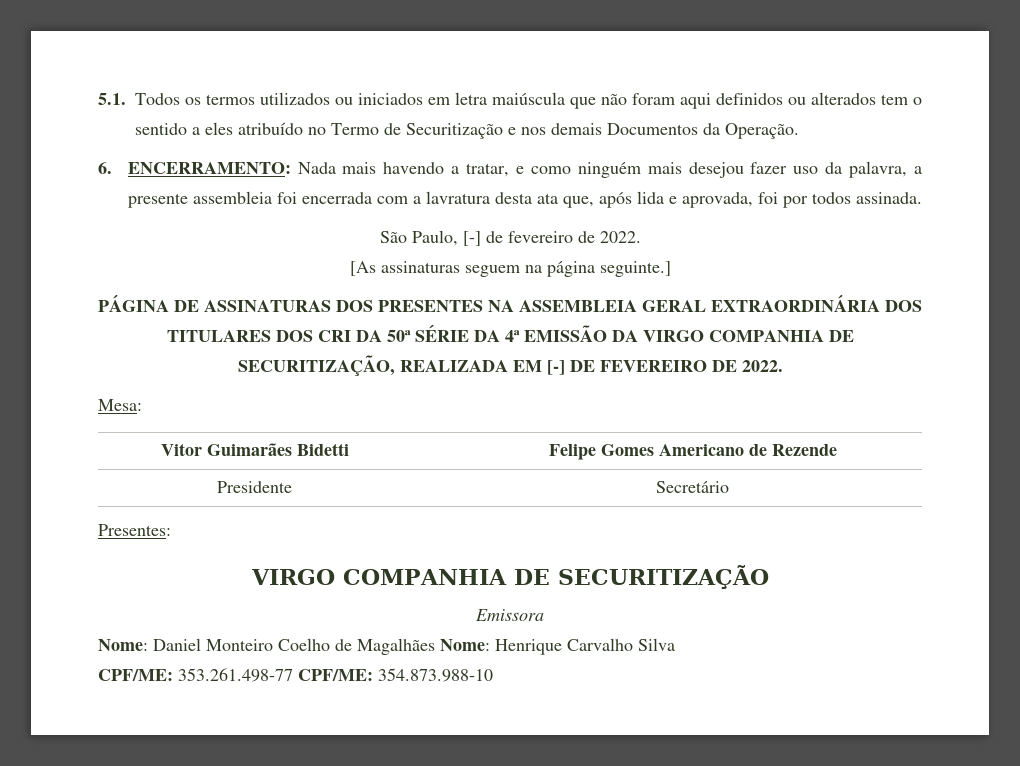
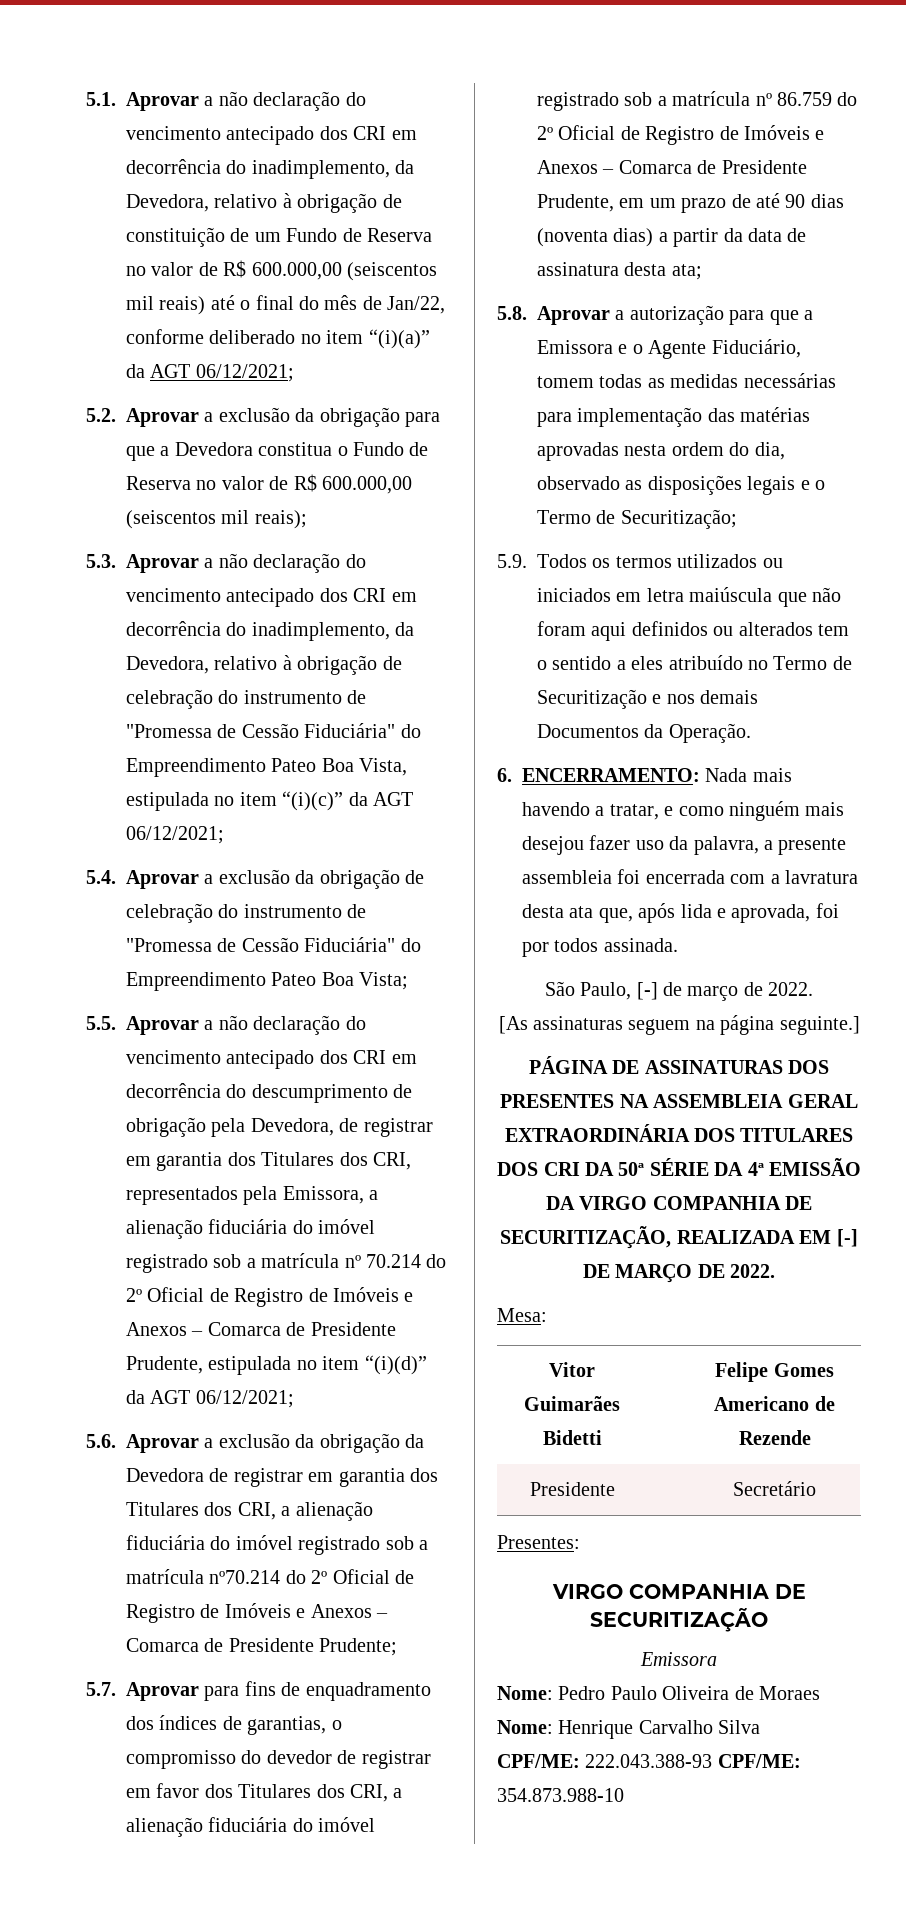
- 5.1. Todos os termos utilizados ou iniciados em letra maiúscula que não foram aqui definidos ou alterados tem o sentido a eles atribuído no Termo de Securitização e nos demais Documentos da Operação.
+ 5.1. Aprovar a não declaração do vencimento antecipado dos CRI em decorrência do inadimplemento, da Devedora, relativo à obrigação de constituição de um Fundo de Reserva no valor de R$ 600.000,00 (seiscentos mil reais) até o final do mês de Jan/22, conforme deliberado no item “(i)(a)” da AGT 06/12/2021;
+ 5.2. Aprovar a exclusão da obrigação para que a Devedora constitua o Fundo de Reserva no valor de R$ 600.000,00 (seiscentos mil reais);
+ 5.3. Aprovar a não declaração do vencimento antecipado dos CRI em decorrência do inadimplemento, da Devedora, relativo à obrigação de celebração do instrumento de "Promessa de Cessão Fiduciária" do Empreendimento Pateo Boa Vista, estipulada no item “(i)(c)” da AGT 06/12/2021;
+ 5.4. Aprovar a exclusão da obrigação de celebração do instrumento de "Promessa de Cessão Fiduciária" do Empreendimento Pateo Boa Vista;
+ 5.5. Aprovar a não declaração do vencimento antecipado dos CRI em decorrência do descumprimento de obrigação pela Devedora, de registrar em garantia dos Titulares dos CRI, representados pela Emissora, a alienação fiduciária do imóvel registrado sob a matrícula nº 70.214 do 2º Oficial de Registro de Imóveis e Anexos – Comarca de Presidente Prudente, estipulada no item “(i)(d)” da AGT 06/12/2021;
+ 5.6. Aprovar a exclusão da obrigação da Devedora de registrar em garantia dos Titulares dos CRI, a alienação fiduciária do imóvel registrado sob a matrícula nº70.214 do 2º Oficial de Registro de Imóveis e Anexos – Comarca de Presidente Prudente;
+ 5.7. Aprovar para fins de enquadramento dos índices de garantias, o compromisso do devedor de registrar em favor dos Titulares dos CRI, a alienação fiduciária do imóvel registrado sob a matrícula nº 86.759 do 2º Oficial de Registro de Imóveis e Anexos – Comarca de Presidente Prudente, em um prazo de até 90 dias (noventa dias) a partir da data de assinatura desta ata;
+ 5.8. Aprovar a autorização para que a Emissora e o Agente Fiduciário, tomem todas as medidas necessárias para implementação das matérias aprovadas nesta ordem do dia, observado as disposições legais e o Termo de Securitização;
+ 5.9. Todos os termos utilizados ou iniciados em letra maiúscula que não foram aqui definidos ou alterados tem o sentido a eles atribuído no Termo de Securitização e nos demais Documentos da Operação.
- São Paulo, [-] de fevereiro de 2022.
+ São Paulo, [-] de março de 2022.
- PÁGINA DE ASSINATURAS DOS PRESENTES NA ASSEMBLEIA GERAL EXTRAORDINÁRIA DOS TITULARES DOS CRI DA 50ª SÉRIE DA 4ª EMISSÃO DA VIRGO COMPANHIA DE SECURITIZAÇÃO, REALIZADA EM [-] DE FEVEREIRO DE 2022.
+ PÁGINA DE ASSINATURAS DOS PRESENTES NA ASSEMBLEIA GERAL EXTRAORDINÁRIA DOS TITULARES DOS CRI DA 50ª SÉRIE DA 4ª EMISSÃO DA VIRGO COMPANHIA DE SECURITIZAÇÃO, REALIZADA EM [-] DE MARÇO DE 2022.
- Nome: Daniel Monteiro Coelho de Magalhães Nome: Henrique Carvalho Silva
+ Nome: Pedro Paulo Oliveira de Moraes Nome: Henrique Carvalho Silva
- CPF/ME: 353.261.498-77 CPF/ME: 354.873.988-10
+ CPF/ME: 222.043.388-93 CPF/ME: 354.873.988-10

